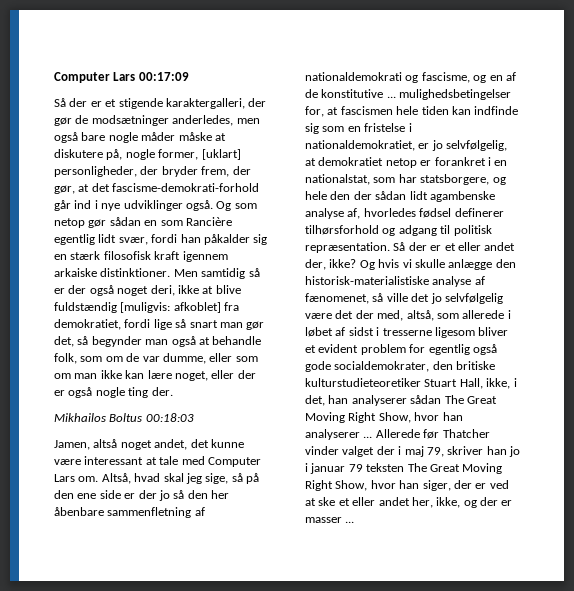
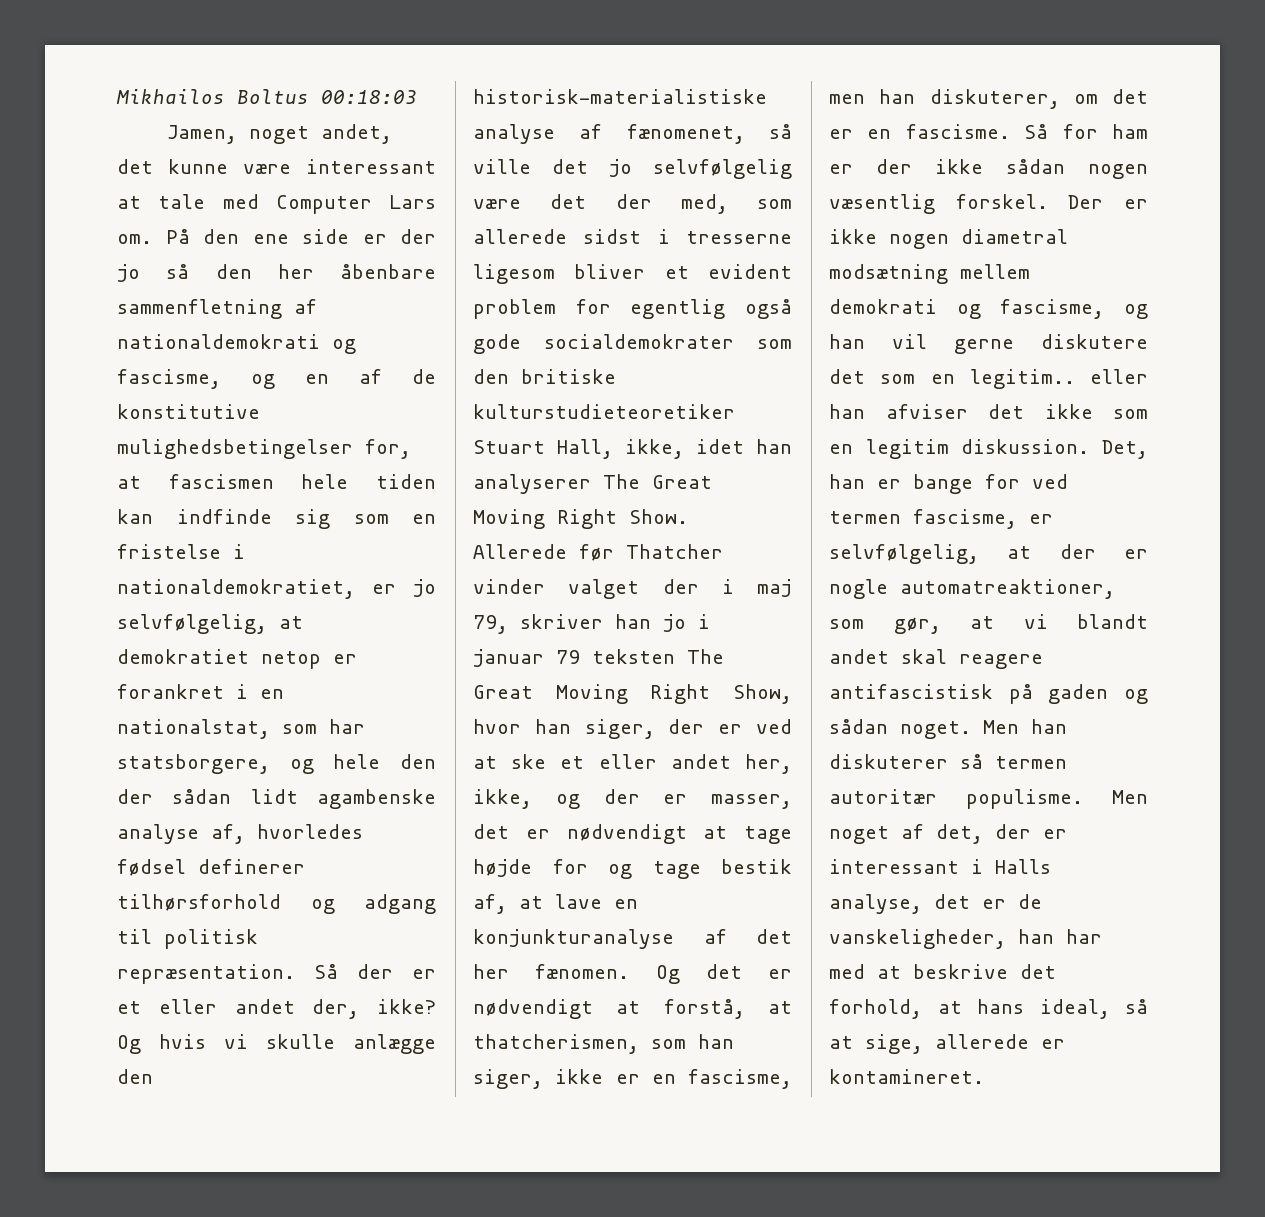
- Computer Lars 00:17:09
- Så der er et stigende karaktergalleri, der gør de modsætninger anderledes, men også bare nogle måder måske at diskutere på, nogle former, [uklart] personligheder, der bryder frem, der gør, at det fascisme-demokrati-forhold går ind i nye udviklinger også. Og som netop gør sådan en som Rancière egentlig lidt svær, fordi han påkalder sig en stærk filosofisk kraft igennem arkaiske distinktioner. Men samtidig så er der også noget deri, ikke at blive fuldstændig [muligvis: afkoblet] fra demokratiet, fordi lige så snart man gør det, så begynder man også at behandle folk, som om de var dumme, eller som om man ikke kan lære noget, eller der er også nogle ting der.
- Jamen, altså noget andet, det kunne være interessant at tale med Computer Lars om.
+ Jamen, noget andet, det kunne være interessant at tale med Computer Lars om.
- Altså, hvad skal jeg sige, så på den ene side er der jo så den her åbenbare sammenfletning af nationaldemokrati og fascisme, og en af de konstitutive ... mulighedsbetingelser for, at fascismen hele tiden kan indfinde sig som en fristelse i nationaldemokratiet, er jo selvfølgelig, at demokratiet netop er forankret i en nationalstat, som har statsborgere, og hele den der sådan lidt agambenske analyse af, hvorledes fødsel definerer tilhørsforhold og adgang til politisk repræsentation.
+ På den ene side er der jo så den her åbenbare sammenfletning af nationaldemokrati og fascisme, og en af de konstitutive mulighedsbetingelser for, at fascismen hele tiden kan indfinde sig som en fristelse i nationaldemokratiet, er jo selvfølgelig, at demokratiet netop er forankret i en nationalstat, som har statsborgere, og hele den der sådan lidt agambenske analyse af, hvorledes fødsel definerer tilhørsforhold og adgang til politisk repræsentation.
- Og hvis vi skulle anlægge den historisk-materialistiske analyse af fænomenet, så ville det jo selvfølgelig være det der med, altså, som allerede i løbet af sidst i tresserne ligesom bliver et evident problem for egentlig også gode socialdemokrater, den britiske kulturstudieteoretiker Stuart Hall, ikke, i det, han analyserer sådan The Great Moving Right Show, hvor han analyserer ...
+ Og hvis vi skulle anlægge den historisk-materialistiske analyse af fænomenet, så ville det jo selvfølgelig være det der med, som allerede sidst i tresserne ligesom bliver et evident problem for egentlig også gode socialdemokrater som den britiske kulturstudieteoretiker Stuart Hall, ikke, idet han analyserer The Great Moving Right Show.
- Allerede før Thatcher vinder valget der i maj 79, skriver han jo i januar 79 teksten The Great Moving Right Show, hvor han siger, der er ved at ske et eller andet her, ikke, og der er masser ...
+ Allerede før Thatcher vinder valget der i maj 79, skriver han jo i januar 79 teksten The Great Moving Right Show, hvor han siger, der er ved at ske et eller andet her, ikke, og der er masser, det er nødvendigt at tage højde for og tage bestik af, at lave en konjunkturanalyse af det her fænomen. Og det er nødvendigt at forstå, at thatcherismen, som han siger, ikke er en fascisme, men han diskuterer, om det er en fascisme. Så for ham er der ikke sådan nogen væsentlig forskel. Der er ikke nogen diametral modsætning mellem demokrati og fascisme, og han vil gerne diskutere det som en legitim.. eller han afviser det ikke som en legitim diskussion. Det, han er bange for ved termen fascisme, er selvfølgelig, at der er nogle automatreaktioner, som gør, at vi blandt andet skal reagere antifascistisk på gaden og sådan noget. Men han diskuterer så termen autoritær populisme. Men noget af det, der er interessant i Halls analyse, det er de vanskeligheder, han har med at beskrive det forhold, at hans ideal, så at sige, allerede er kontamineret.

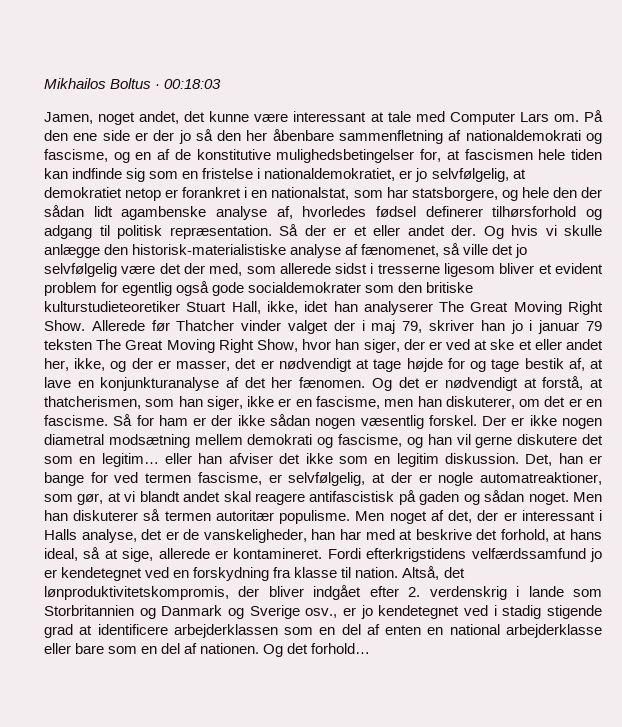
- Mikhailos Boltus 00:18:03
+ Mikhailos Boltus · 00:18:03
- Så der er et eller andet der, ikke?
+ Så der er et eller andet der.
- Der er ikke nogen diametral modsætning mellem demokrati og fascisme, og han vil gerne diskutere det som en legitim.. eller han afviser det ikke som en legitim diskussion.
+ Der er ikke nogen diametral modsætning mellem demokrati og fascisme, og han vil gerne diskutere det som en legitim… eller han afviser det ikke som en legitim diskussion.
+ Fordi efterkrigstidens velfærdssamfund jo er kendetegnet ved en forskydning fra klasse til nation. Altså, det lønproduktivitetskompromis, der bliver indgået efter 2. verdenskrig i lande som Storbritannien og Danmark og Sverige osv., er jo kendetegnet ved i stadig stigende grad at identificere arbejderklassen som en del af enten en national arbejderklasse eller bare som en del af nationen. Og det forhold…

